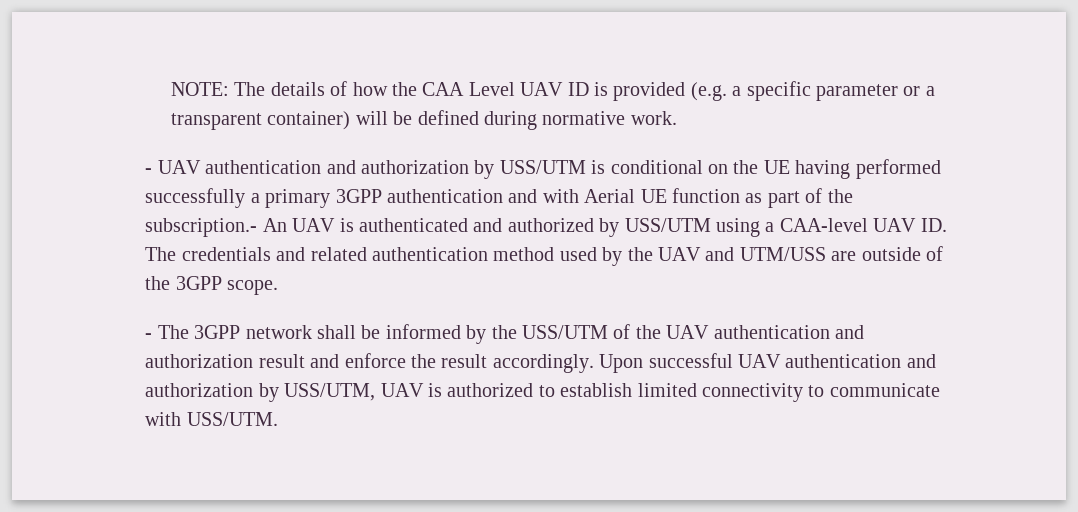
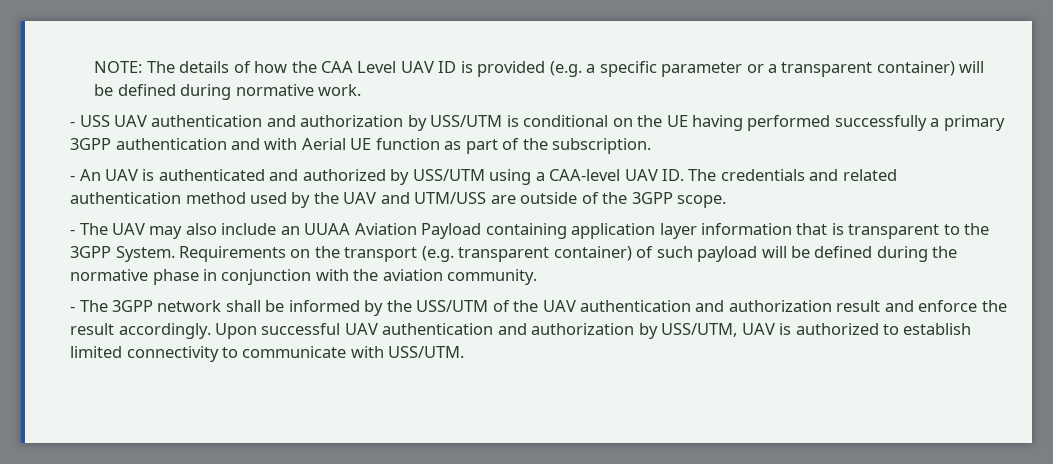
- - UAV authentication and authorization by USS/UTM is conditional on the UE having performed successfully a primary 3GPP authentication and with Aerial UE function as part of the subscription.- An UAV is authenticated and authorized by USS/UTM using a CAA-level UAV ID. The credentials and related authentication method used by the UAV and UTM/USS are outside of the 3GPP scope.
+ - USS UAV authentication and authorization by USS/UTM is conditional on the UE having performed successfully a primary 3GPP authentication and with Aerial UE function as part of the subscription.
+ - An UAV is authenticated and authorized by USS/UTM using a CAA-level UAV ID. The credentials and related authentication method used by the UAV and UTM/USS are outside of the 3GPP scope.
+ - The UAV may also include an UUAA Aviation Payload containing application layer information that is transparent to the 3GPP System. Requirements on the transport (e.g. transparent container) of such payload will be defined during the normative phase in conjunction with the aviation community.

